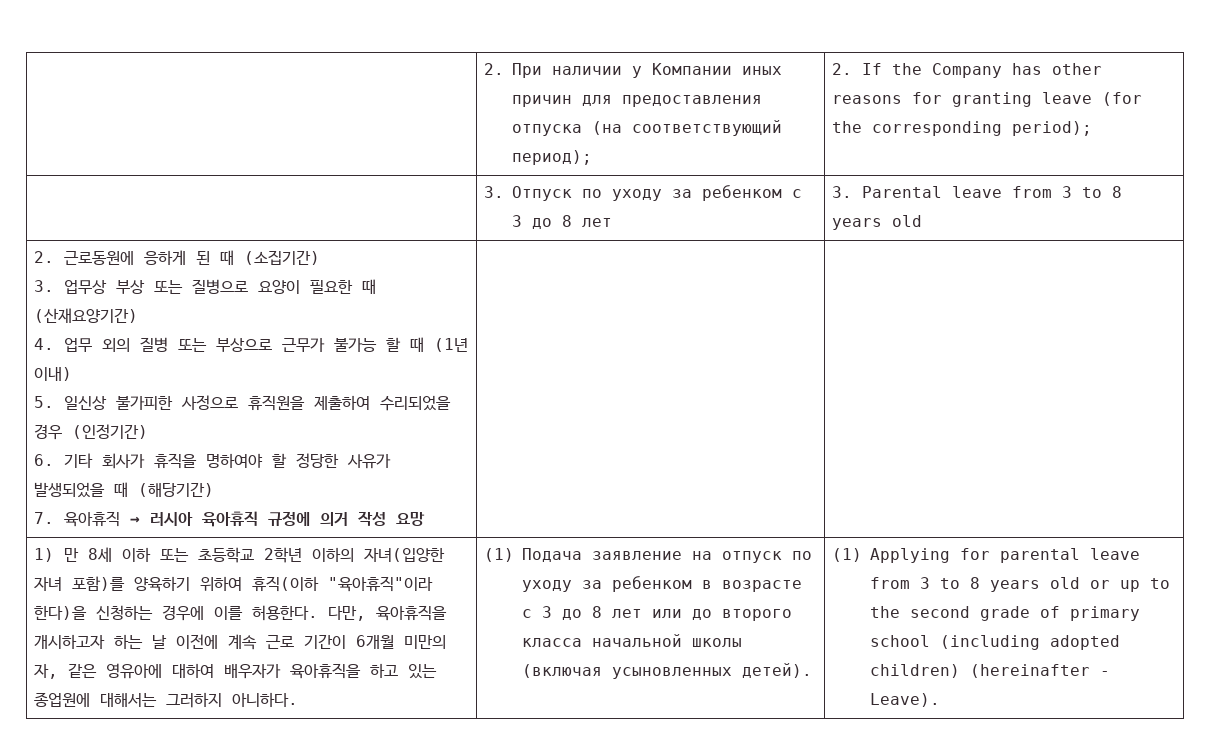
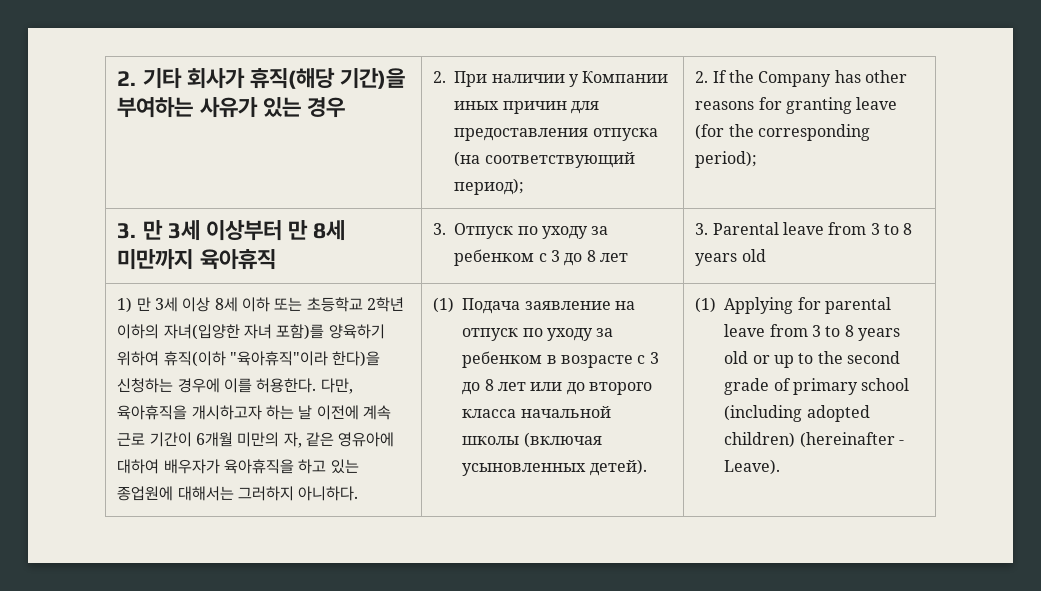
- | 2. При наличии у Компании иных причин для предоставления отпуска (на соответствующий период); | 2. If the Company has other reasons for granting leave (for the corresponding period);
+ 2. 기타 회사가 휴직(해당 기간)을 부여하는 사유가 있는 경우 | 2. При наличии у Компании иных причин для предоставления отпуска (на соответствующий период); | 2. If the Company has other reasons for granting leave (for the corresponding period);
- | 3. Отпуск по уходу за ребенком с 3 до 8 лет | 3. Parental leave from 3 to 8 years old
+ 3. 만 3세 이상부터 만 8세 미만까지 육아휴직 | 3. Отпуск по уходу за ребенком с 3 до 8 лет | 3. Parental leave from 3 to 8 years old
- 2. 근로동원에 응하게 된 때 (소집기간)
- 3. 업무상 부상 또는 질병으로 요양이 필요한 때 (산재요양기간)
- 4. 업무 외의 질병 또는 부상으로 근무가 불가능 할 때 (1년 이내)
- 5. 일신상 불가피한 사정으로 휴직원을 제출하여 수리되었을 경우 (인정기간)
- 6. 기타 회사가 휴직을 명하여야 할 정당한 사유가 발생되었을 때 (해당기간)
- 7. 육아휴직 → 러시아 육아휴직 규정에 의거 작성 요망
- 1) 만 8세 이하 또는 초등학교 2학년 이하의 자녀(입양한 자녀 포함)를 양육하기 위하여 휴직(이하 "육아휴직"이라 한다)을 신청하는 경우에 이를 허용한다.
+ 1) 만 3세 이상 8세 이하 또는 초등학교 2학년 이하의 자녀(입양한 자녀 포함)를 양육하기 위하여 휴직(이하 "육아휴직"이라 한다)을 신청하는 경우에 이를 허용한다.

